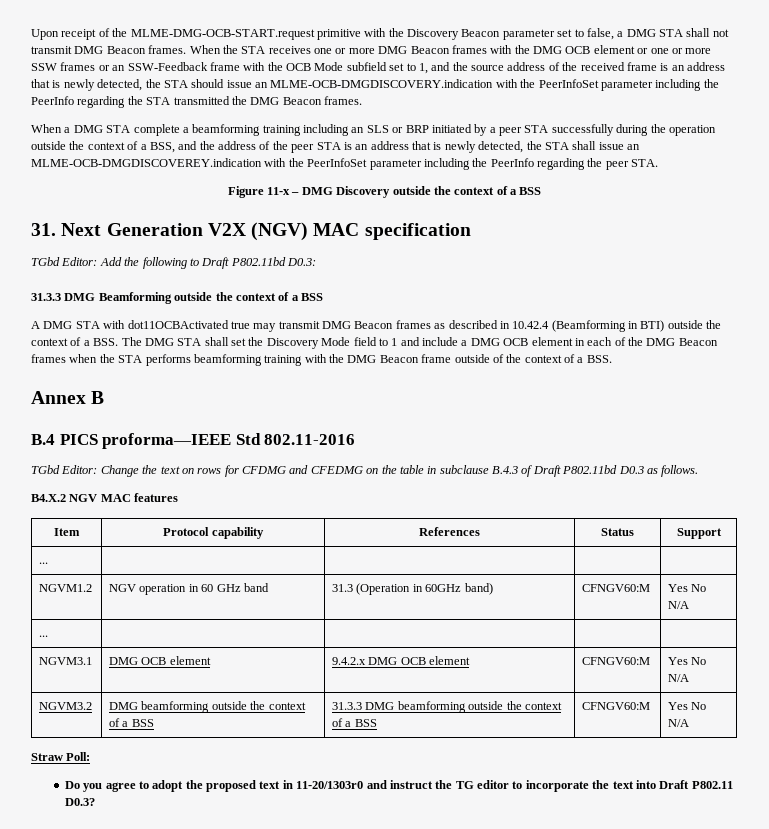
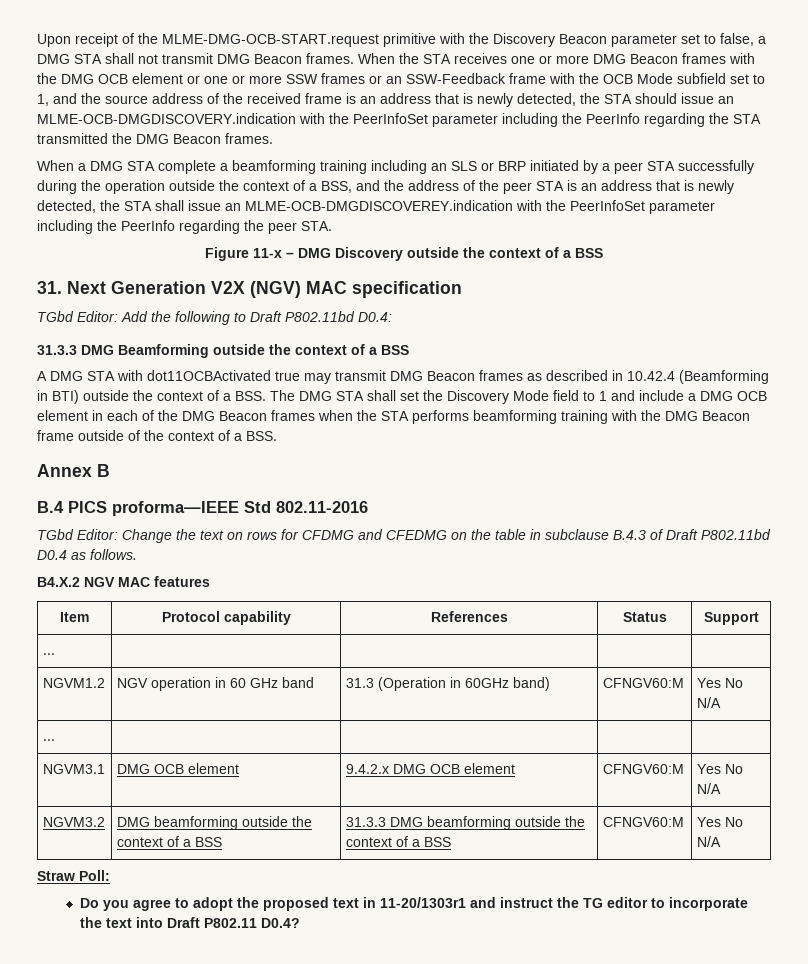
- TGbd Editor: Add the following to Draft P802.11bd D0.3:
+ TGbd Editor: Add the following to Draft P802.11bd D0.4:
- TGbd Editor: Change the text on rows for CFDMG and CFEDMG on the table in subclause B.4.3 of Draft P802.11bd D0.3 as follows.
+ TGbd Editor: Change the text on rows for CFDMG and CFEDMG on the table in subclause B.4.3 of Draft P802.11bd D0.4 as follows.
- Do you agree to adopt the proposed text in 11-20/1303r0 and instruct the TG editor to incorporate the text into Draft P802.11 D0.3?
+ Do you agree to adopt the proposed text in 11-20/1303r1 and instruct the TG editor to incorporate the text into Draft P802.11 D0.4?

